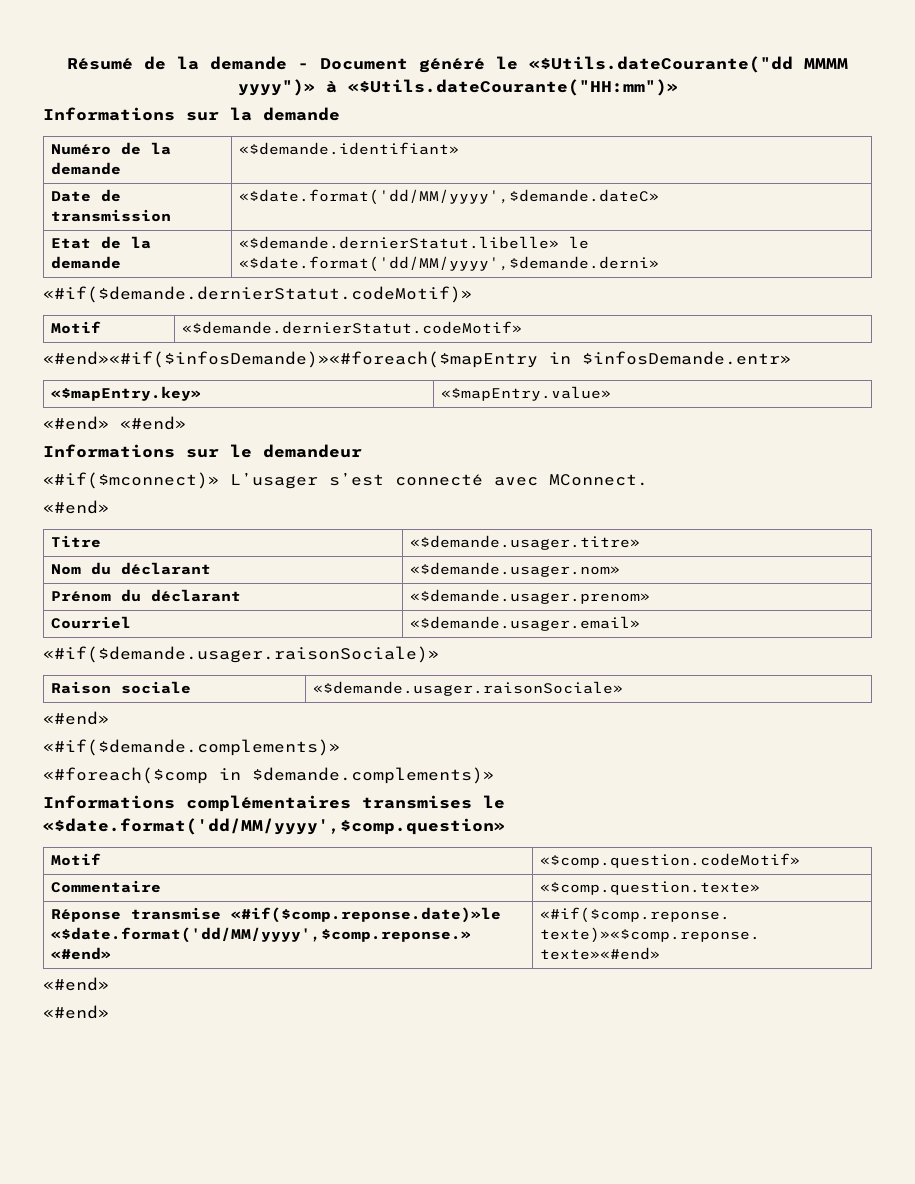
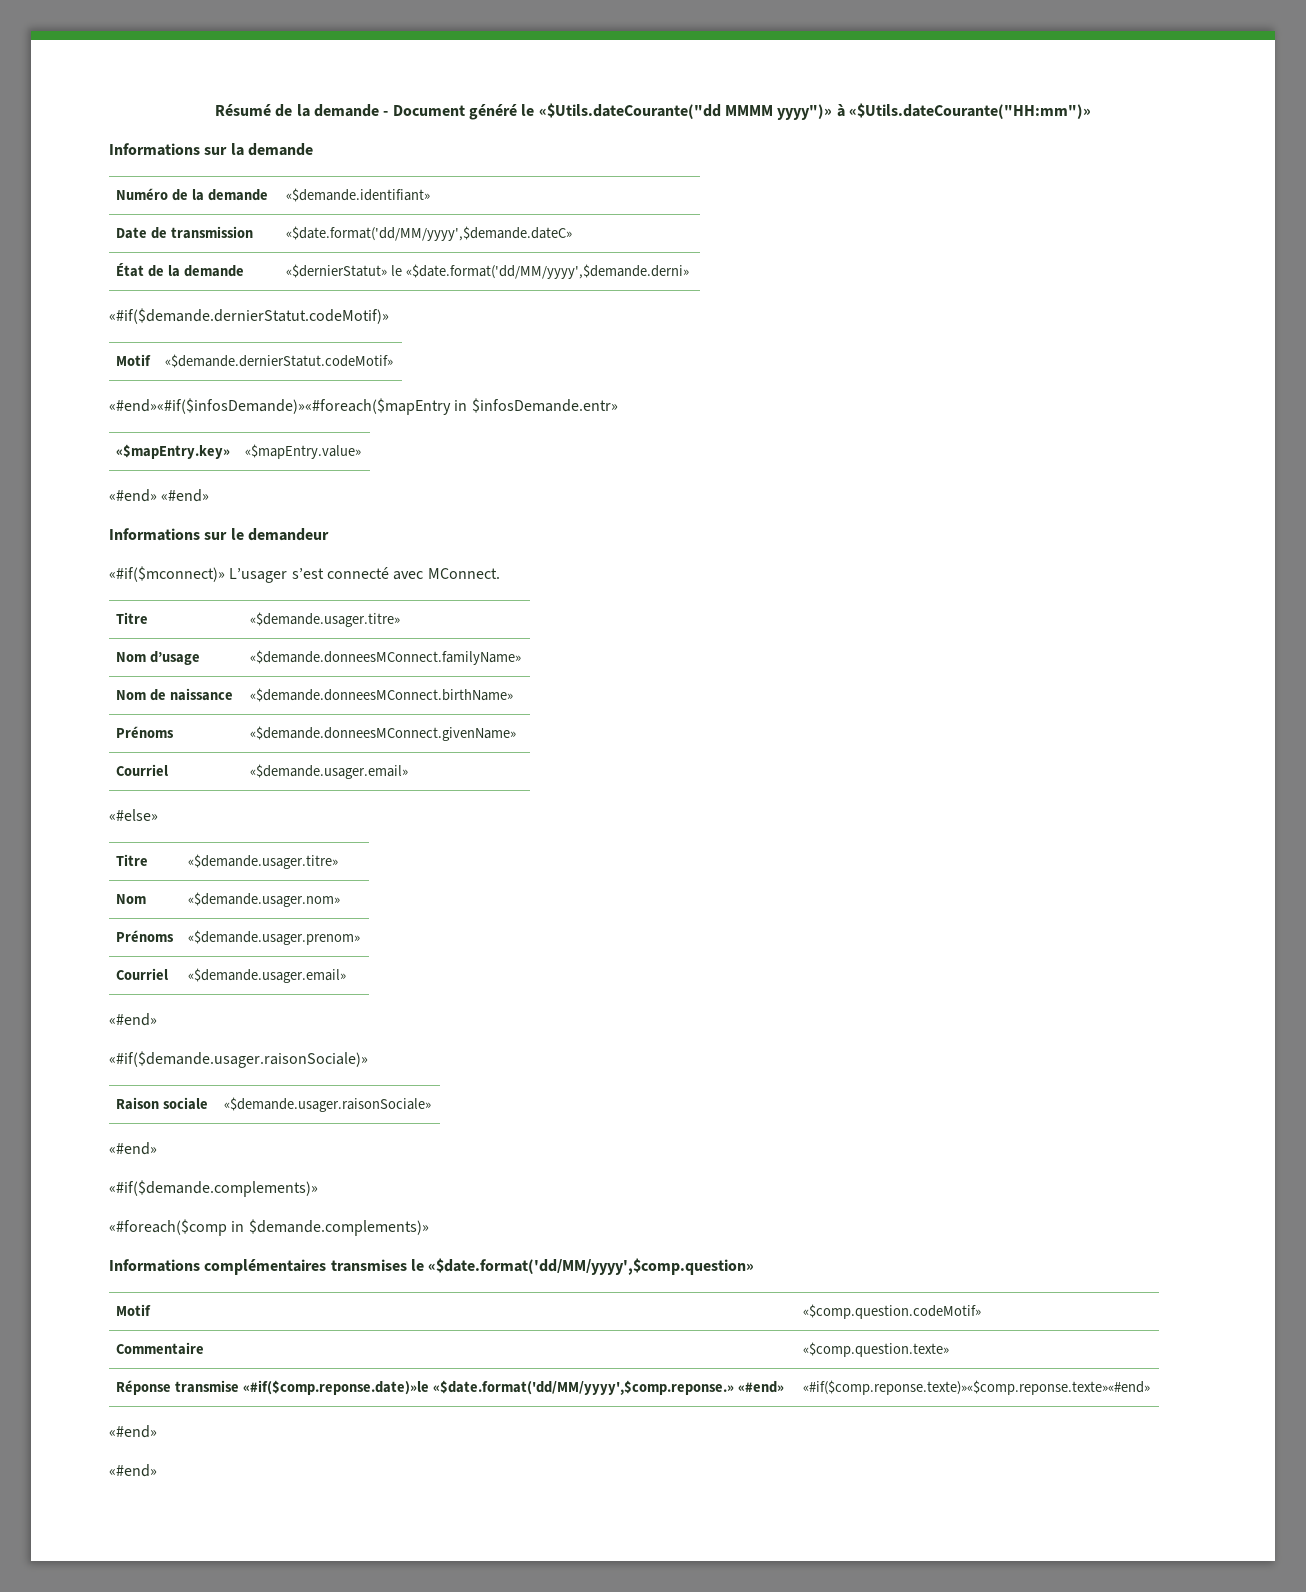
- Etat de la demande | «$demande.dernierStatut.libelle» le «$date.format('dd/MM/yyyy',$demande.derni»
+ État de la demande | «$dernierStatut» le «$date.format('dd/MM/yyyy',$demande.derni»
  «#if($mconnect)» L’usager s’est connecté avec MConnect.
+ Titre | «$demande.usager.titre»
+ Nom d’usage | «$demande.donneesMConnect.familyName»
+ Nom de naissance | «$demande.donneesMConnect.birthName»
+ Prénoms | «$demande.donneesMConnect.givenName»
+ Courriel | «$demande.usager.email»
+ «#else»
+ Titre | «$demande.usager.titre»
+ Nom | «$demande.usager.nom»
+ Prénoms | «$demande.usager.prenom»
+ Courriel | «$demande.usager.email»
  «#end»
- Titre | «$demande.usager.titre»
- Nom du déclarant | «$demande.usager.nom»
- Prénom du déclarant | «$demande.usager.prenom»
- Courriel | «$demande.usager.email»

